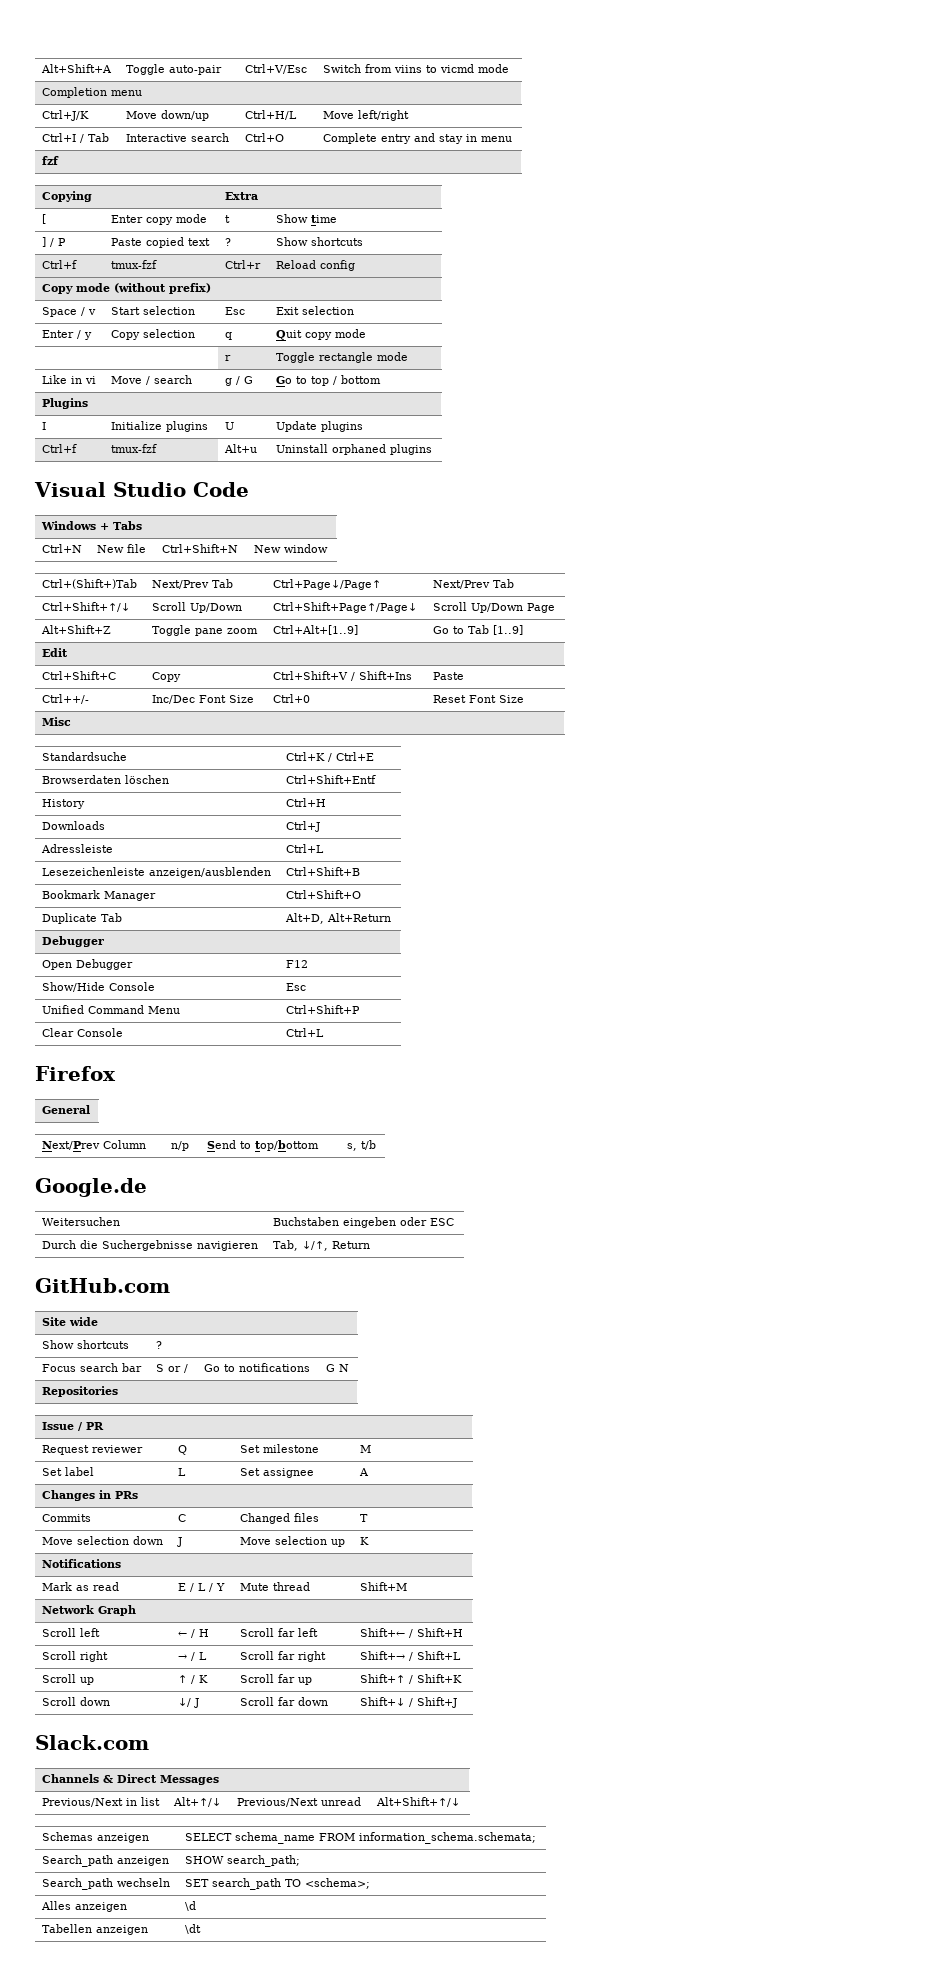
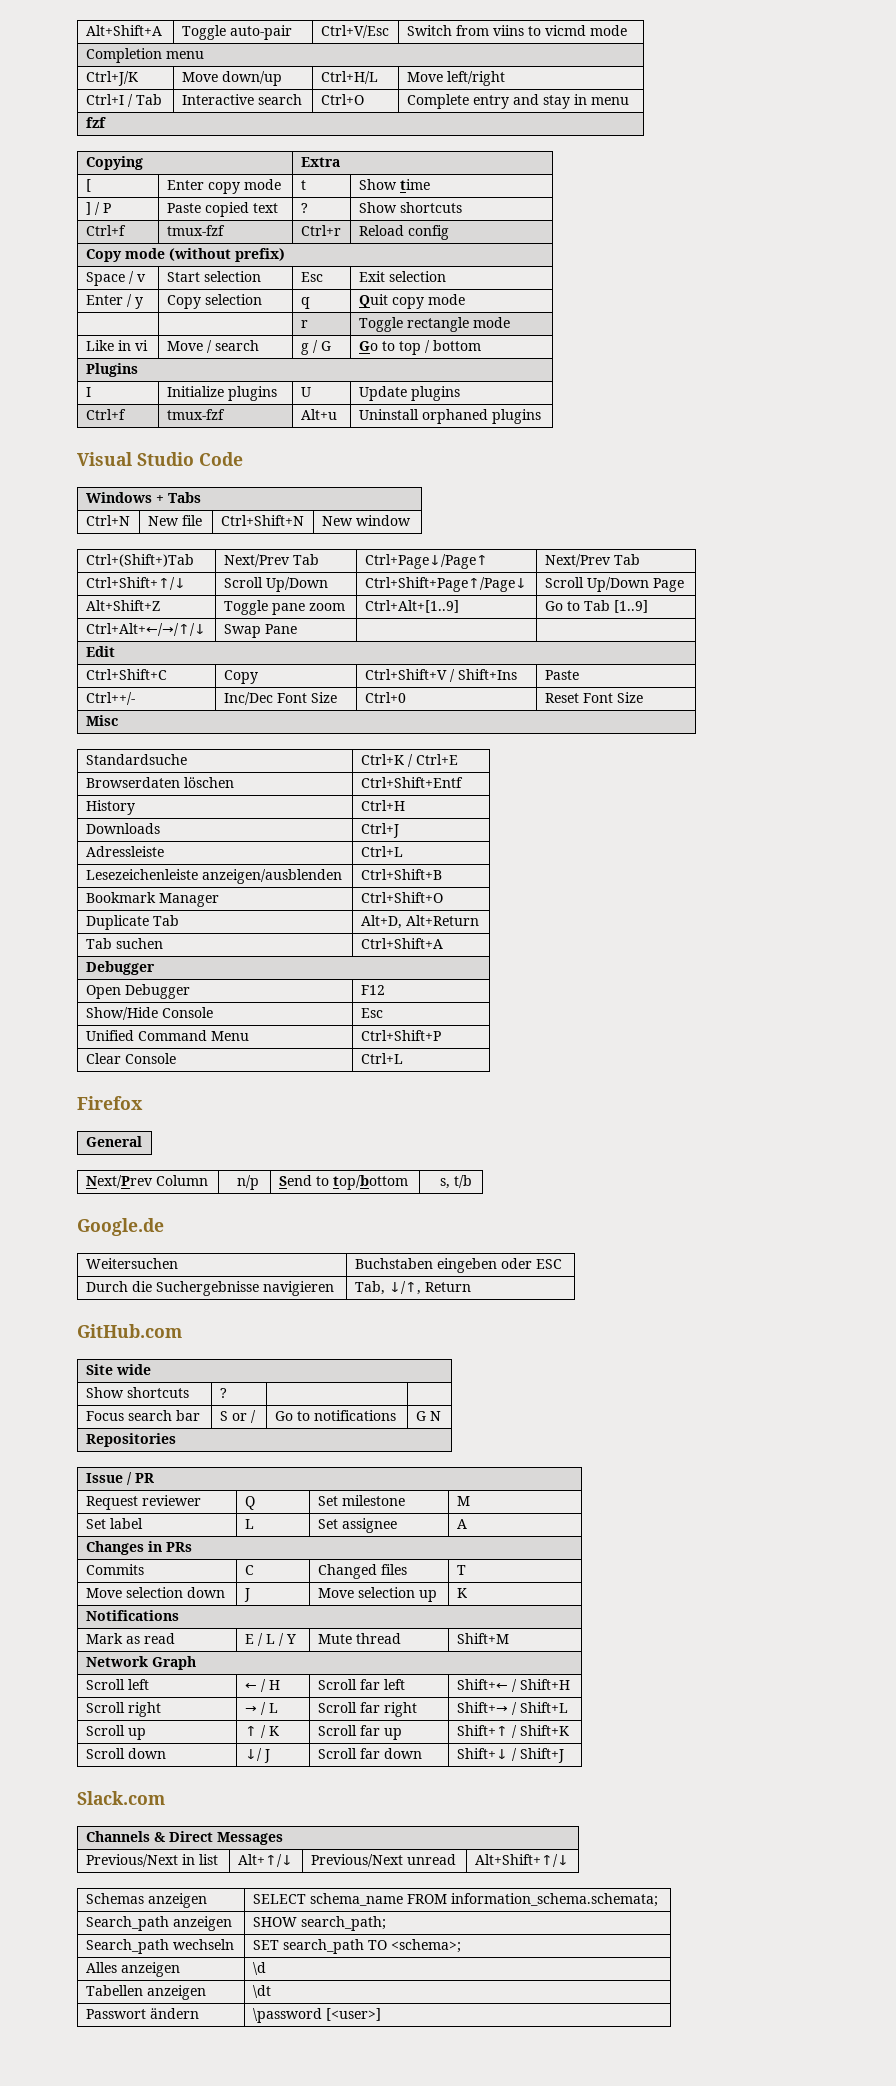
+ Ctrl+Alt+←/→/↑/↓ | Swap Pane | |
+ Tab suchen | Ctrl+Shift+A
+ Passwort ändern | \password [<user>]

